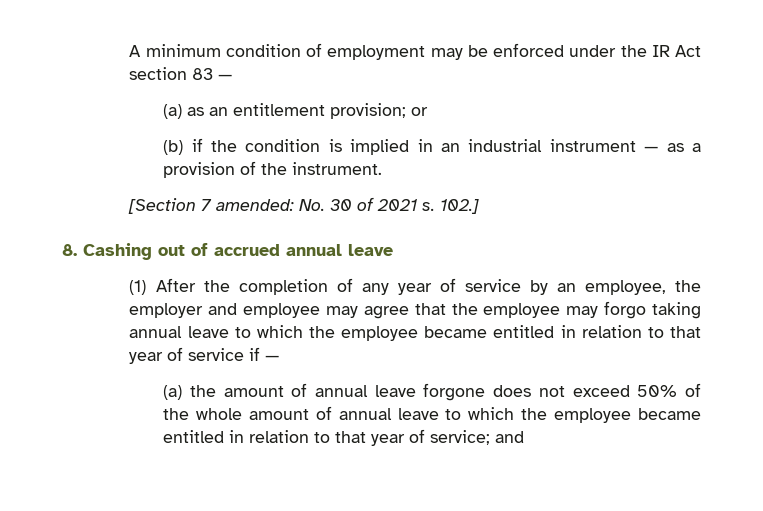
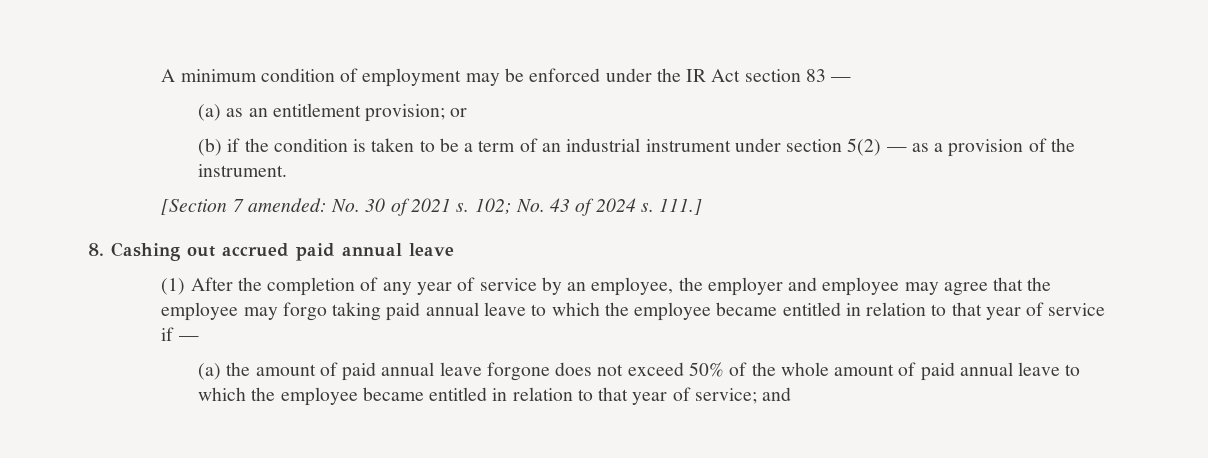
- (b) if the condition is implied in an industrial instrument — as a provision of the instrument.
+ (b) if the condition is taken to be a term of an industrial instrument under section 5(2) — as a provision of the instrument.
- 102.]
+ 102; No. 43 of 2024 s. 111.]
- 8. Cashing out of accrued annual leave
+ 8. Cashing out accrued paid annual leave
- (1) After the completion of any year of service by an employee, the employer and employee may agree that the employee may forgo taking annual leave to which the employee became entitled in relation to that year of service if —
+ (1) After the completion of any year of service by an employee, the employer and employee may agree that the employee may forgo taking paid annual leave to which the employee became entitled in relation to that year of service if —
- (a) the amount of annual leave forgone does not exceed 50% of the whole amount of annual leave to which the employee became entitled in relation to that year of service; and
+ (a) the amount of paid annual leave forgone does not exceed 50% of the whole amount of paid annual leave to which the employee became entitled in relation to that year of service; and

